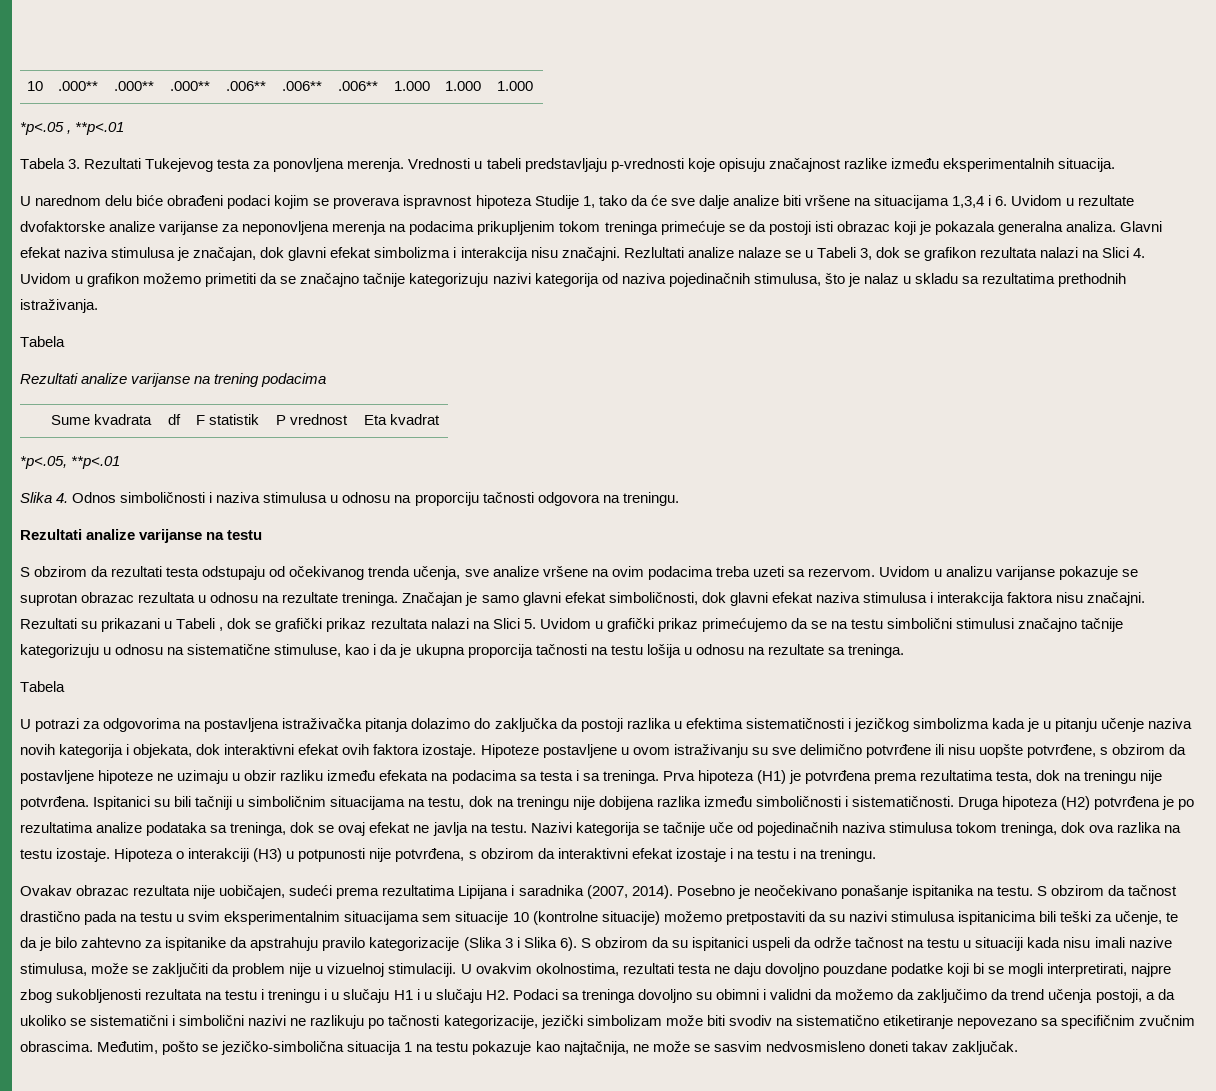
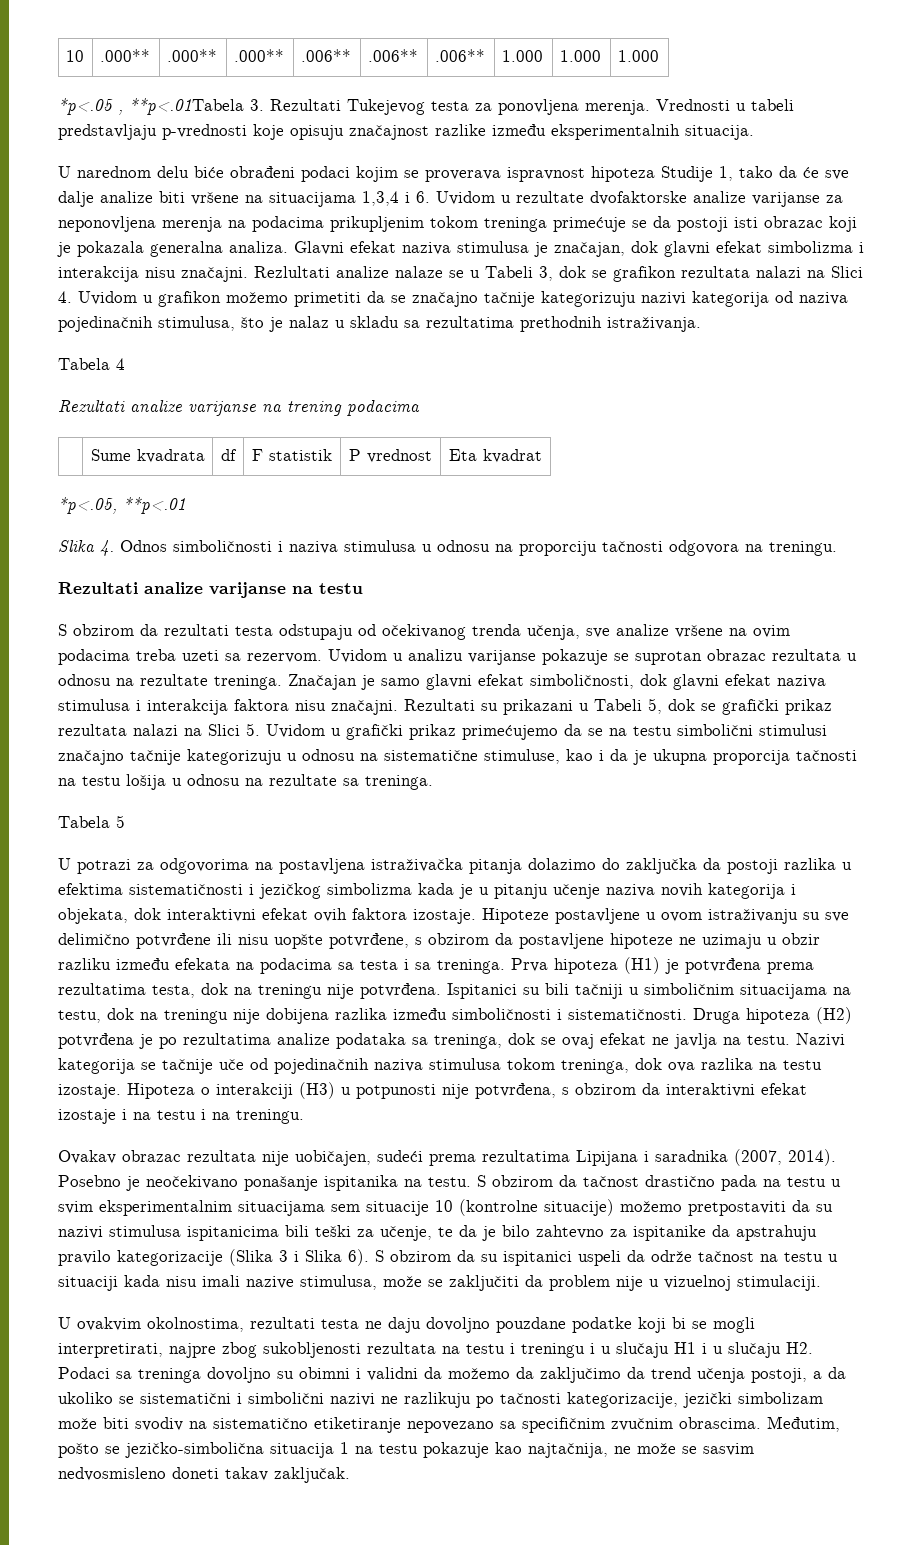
- *p<.05 , **p<.01
- Tabela 3. Rezultati Tukejevog testa za ponovljena merenja.
+ *p<.05 , **p<.01Tabela 3. Rezultati Tukejevog testa za ponovljena merenja.
  Rezlultati analize nalaze se u Tabeli 3, dok se grafikon rezultata nalazi na Slici 4. Uvidom u grafikon možemo primetiti da se značajno tačnije kategorizuju nazivi kategorija od naziva pojedinačnih stimulusa, što je nalaz u skladu sa rezultatima prethodnih istraživanja.
- Tabela
+ Tabela 4
- Rezultati su prikazani u Tabeli , dok se grafički prikaz rezultata nalazi na Slici 5. Uvidom u grafički prikaz primećujemo da se na testu simbolični stimulusi značajno tačnije kategorizuju u odnosu na sistematične stimuluse, kao i da je ukupna proporcija tačnosti na testu lošija u odnosu na rezultate sa treninga.
- Tabela
+ Rezultati su prikazani u Tabeli 5, dok se grafički prikaz rezultata nalazi na Slici 5. Uvidom u grafički prikaz primećujemo da se na testu simbolični stimulusi značajno tačnije kategorizuju u odnosu na sistematične stimuluse, kao i da je ukupna proporcija tačnosti na testu lošija u odnosu na rezultate sa treninga.
+ Tabela 5
- S obzirom da su ispitanici uspeli da održe tačnost na testu u situaciji kada nisu imali nazive stimulusa, može se zaključiti da problem nije u vizuelnoj stimulaciji. U ovakvim okolnostima, rezultati testa ne daju dovoljno pouzdane podatke koji bi se mogli interpretirati, najpre zbog sukobljenosti rezultata na testu i treningu i u slučaju H1 i u slučaju H2. Podaci sa treninga dovoljno su obimni i validni da možemo da zaključimo da trend učenja postoji, a da ukoliko se sistematični i simbolični nazivi ne razlikuju po tačnosti kategorizacije, jezički simbolizam može biti svodiv na sistematično etiketiranje nepovezano sa specifičnim zvučnim obrascima.
+ S obzirom da su ispitanici uspeli da održe tačnost na testu u situaciji kada nisu imali nazive stimulusa, može se zaključiti da problem nije u vizuelnoj stimulaciji.
+ U ovakvim okolnostima, rezultati testa ne daju dovoljno pouzdane podatke koji bi se mogli interpretirati, najpre zbog sukobljenosti rezultata na testu i treningu i u slučaju H1 i u slučaju H2. Podaci sa treninga dovoljno su obimni i validni da možemo da zaključimo da trend učenja postoji, a da ukoliko se sistematični i simbolični nazivi ne razlikuju po tačnosti kategorizacije, jezički simbolizam može biti svodiv na sistematično etiketiranje nepovezano sa specifičnim zvučnim obrascima.

